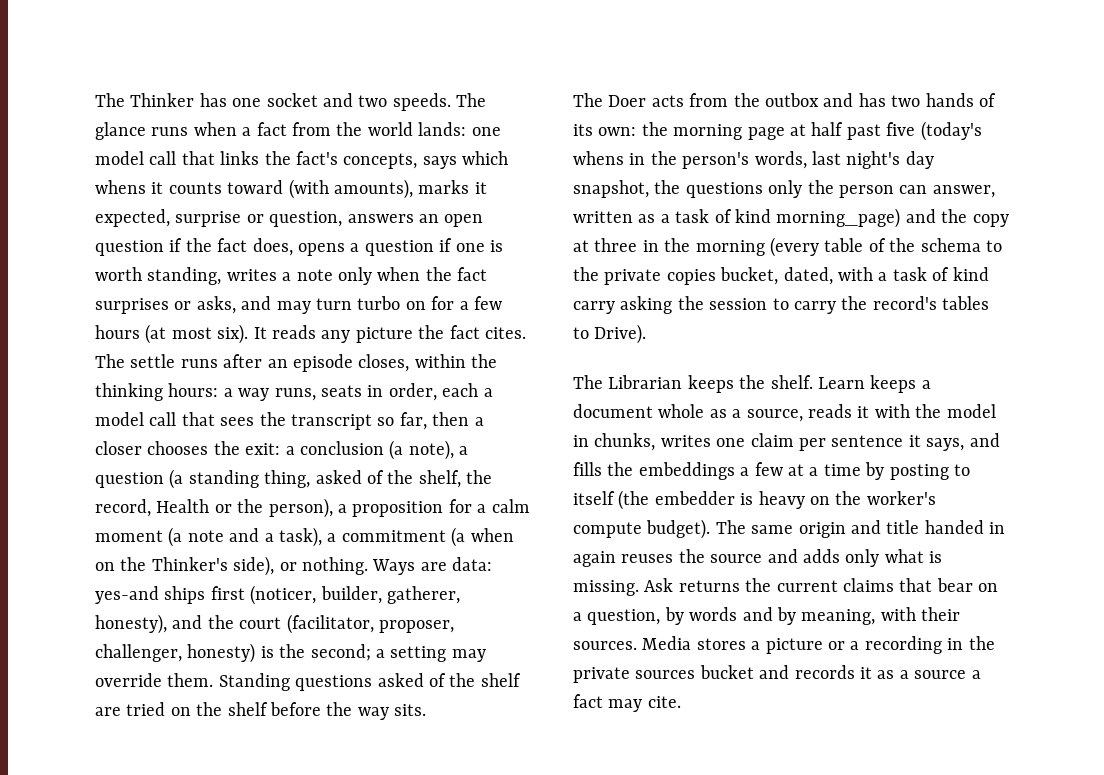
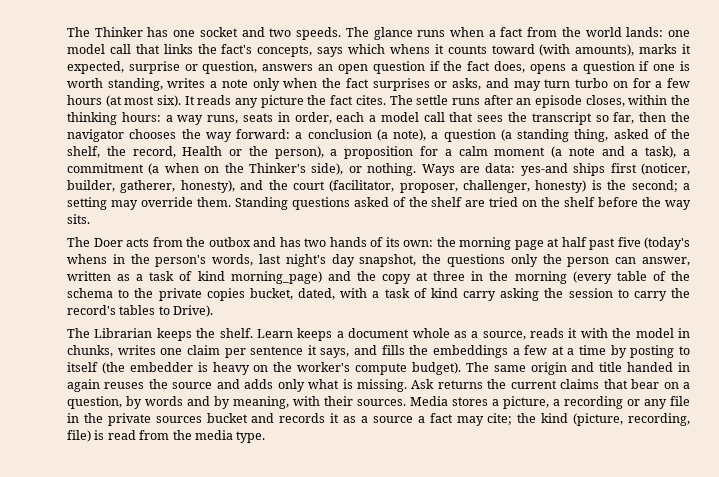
- a way runs, seats in order, each a model call that sees the transcript so far, then a closer chooses the exit:
+ a way runs, seats in order, each a model call that sees the transcript so far, then the navigator chooses the way forward:
- Media stores a picture or a recording in the private sources bucket and records it as a source a fact may cite.
+ Media stores a picture, a recording or any file in the private sources bucket and records it as a source a fact may cite; the kind (picture, recording, file) is read from the media type.

